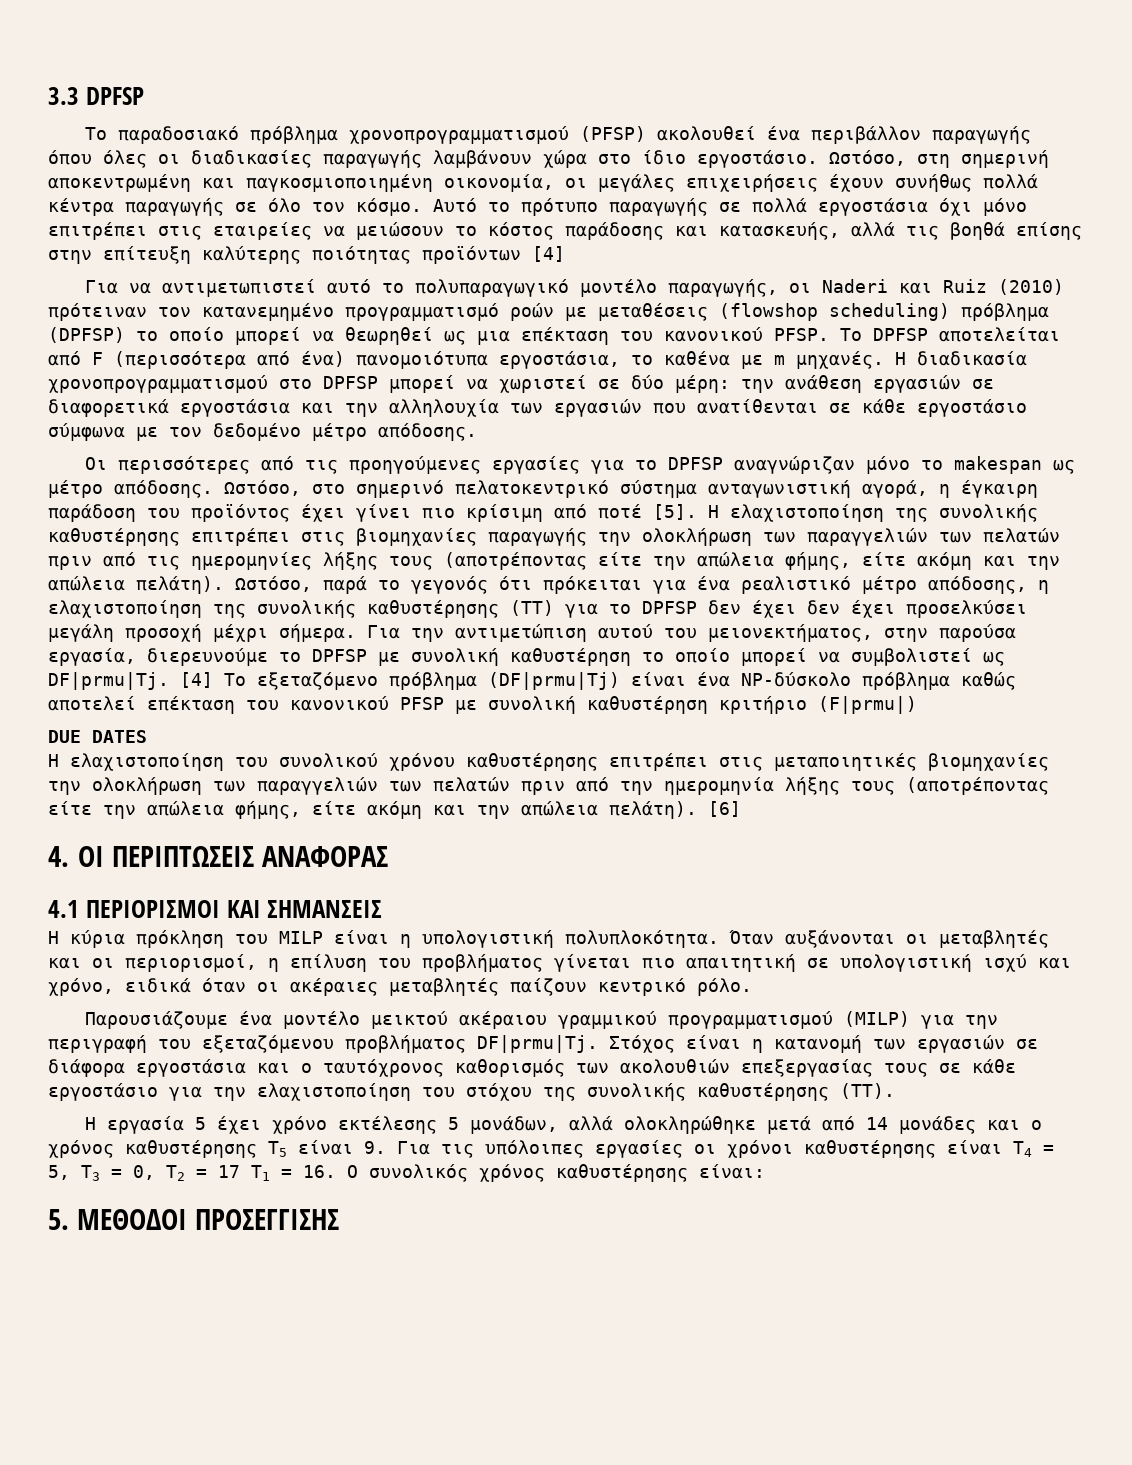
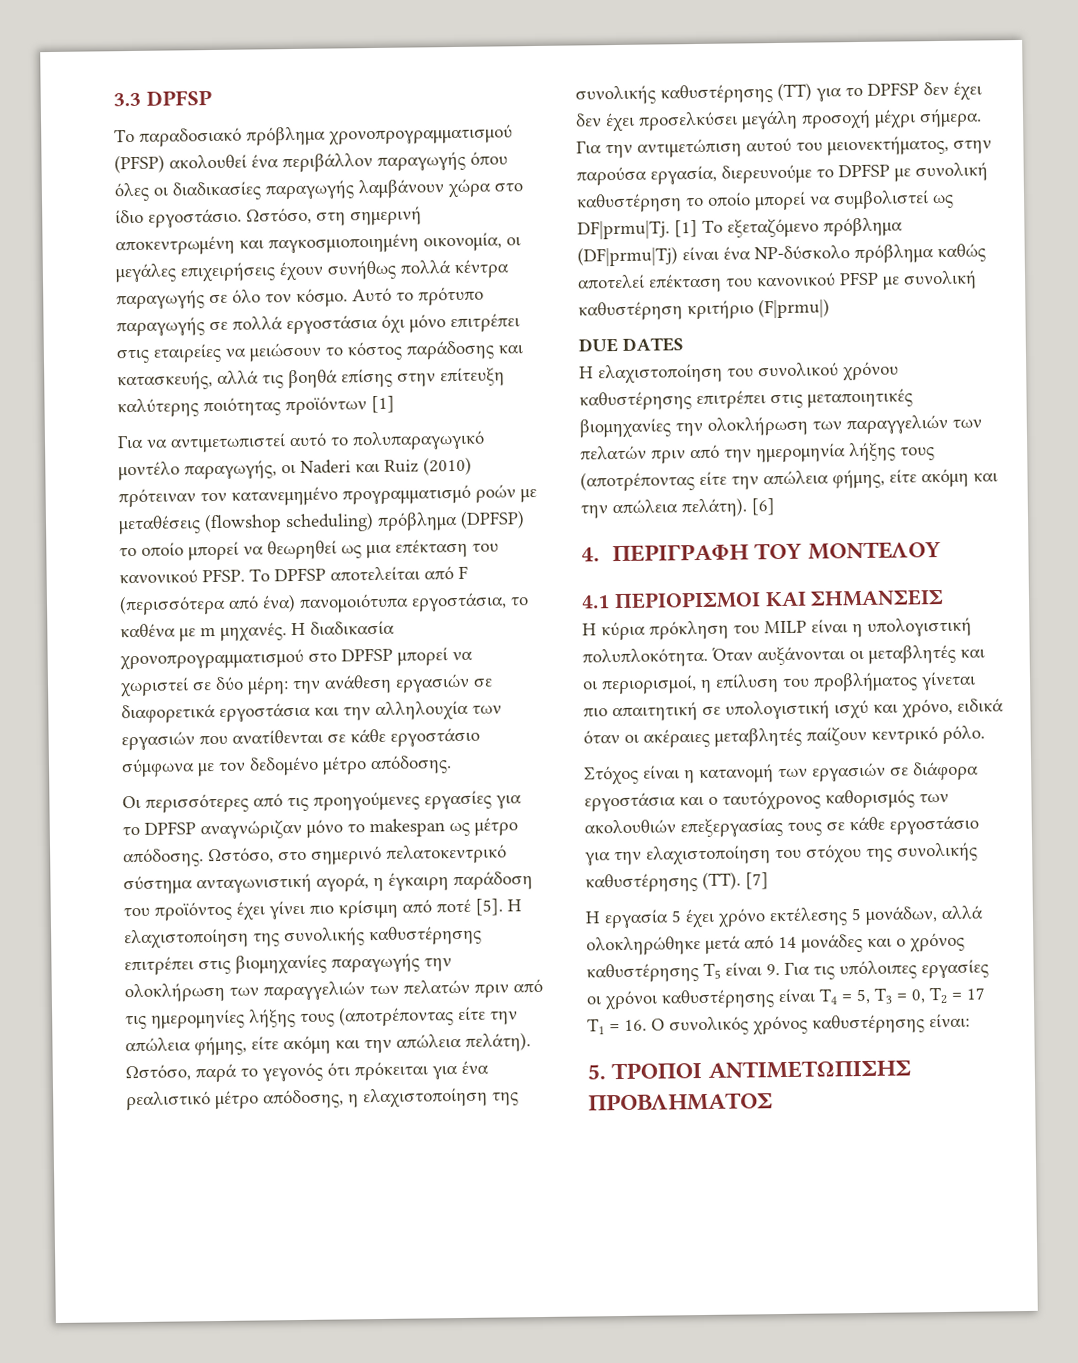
- Αυτό το πρότυπο παραγωγής σε πολλά εργοστάσια όχι μόνο επιτρέπει στις εταιρείες να μειώσουν το κόστος παράδοσης και κατασκευής, αλλά τις βοηθά επίσης στην επίτευξη καλύτερης ποιότητας προϊόντων [4]
+ Αυτό το πρότυπο παραγωγής σε πολλά εργοστάσια όχι μόνο επιτρέπει στις εταιρείες να μειώσουν το κόστος παράδοσης και κατασκευής, αλλά τις βοηθά επίσης στην επίτευξη καλύτερης ποιότητας προϊόντων [1]
- [4] Το εξεταζόμενο πρόβλημα (DF|prmu|Tj) είναι ένα NP-δύσκολο πρόβλημα καθώς αποτελεί επέκταση του κανονικού PFSP με συνολική καθυστέρηση κριτήριο (F|prmu|)
+ [1] Το εξεταζόμενο πρόβλημα (DF|prmu|Tj) είναι ένα NP-δύσκολο πρόβλημα καθώς αποτελεί επέκταση του κανονικού PFSP με συνολική καθυστέρηση κριτήριο (F|prmu|)
- 4. ΟΙ ΠΕΡΙΠΤΩΣΕΙΣ ΑΝΑΦΟΡΑΣ
+ 4. ΠΕΡΙΓΡΑΦΗ ΤΟΥ ΜΟΝΤΕΛΟΥ
- Παρουσιάζουμε ένα μοντέλο μεικτού ακέραιου γραμμικού προγραμματισμού (MILP) για την περιγραφή του εξεταζόμενου προβλήματος DF|prmu|Tj. Στόχος είναι η κατανομή των εργασιών σε διάφορα εργοστάσια και ο ταυτόχρονος καθορισμός των ακολουθιών επεξεργασίας τους σε κάθε εργοστάσιο για την ελαχιστοποίηση του στόχου της συνολικής καθυστέρησης (TT).
+ Στόχος είναι η κατανομή των εργασιών σε διάφορα εργοστάσια και ο ταυτόχρονος καθορισμός των ακολουθιών επεξεργασίας τους σε κάθε εργοστάσιο για την ελαχιστοποίηση του στόχου της συνολικής καθυστέρησης (TT). [7]
- 5. ΜΕΘΟΔΟΙ ΠΡΟΣΕΓΓΙΣΗΣ
+ 5. ΤΡΟΠΟΙ ΑΝΤΙΜΕΤΩΠΙΣΗΣ ΠΡΟΒΛΗΜΑΤΟΣ

